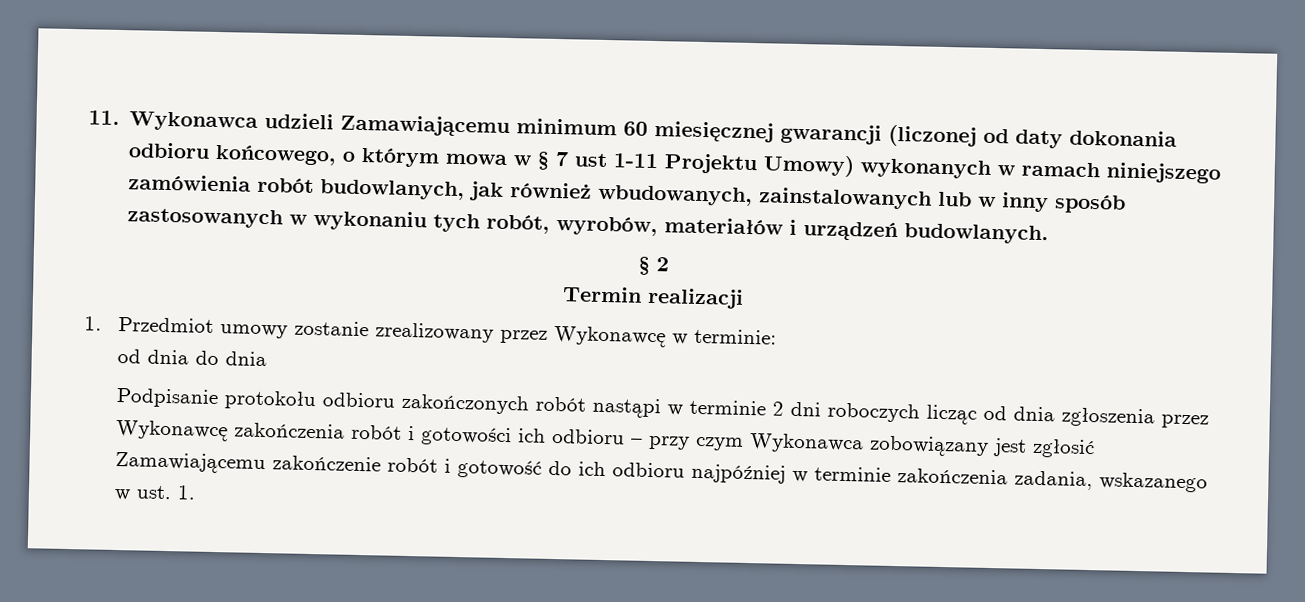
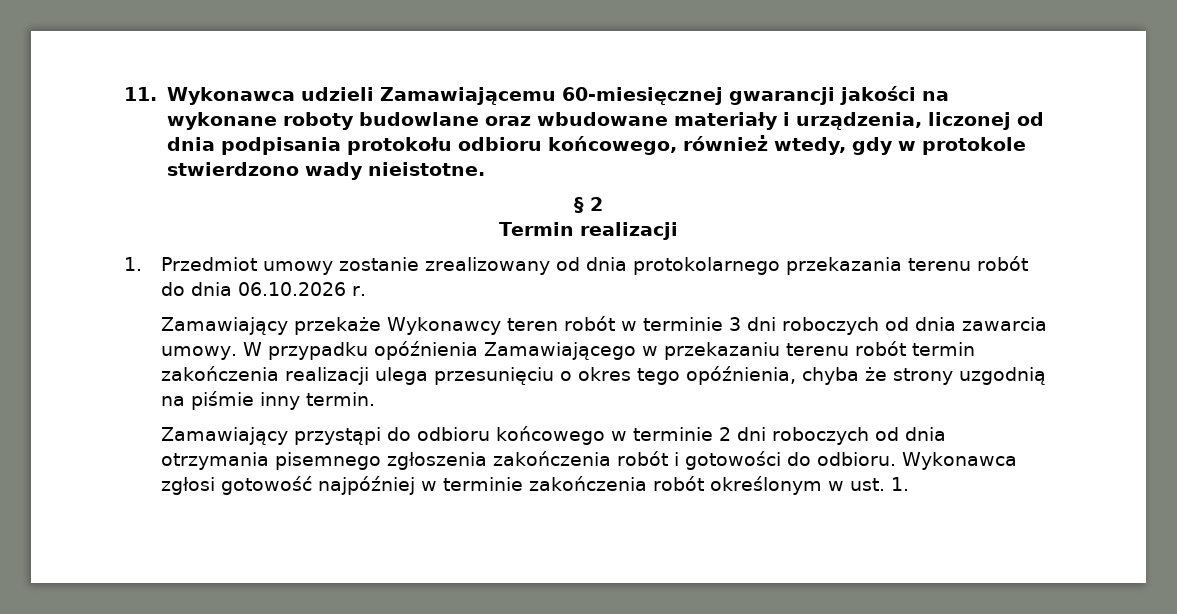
- 11. Wykonawca udzieli Zamawiającemu minimum 60 miesięcznej gwarancji (liczonej od daty dokonania odbioru końcowego, o którym mowa w § 7 ust 1-11 Projektu Umowy) wykonanych w ramach niniejszego zamówienia robót budowlanych, jak również wbudowanych, zainstalowanych lub w inny sposób zastosowanych w wykonaniu tych robót, wyrobów, materiałów i urządzeń budowlanych.
+ 11. Wykonawca udzieli Zamawiającemu 60-miesięcznej gwarancji jakości na wykonane roboty budowlane oraz wbudowane materiały i urządzenia, liczonej od dnia podpisania protokołu odbioru końcowego, również wtedy, gdy w protokole stwierdzono wady nieistotne.
- 1. Przedmiot umowy zostanie zrealizowany przez Wykonawcę w terminie:
- od dnia do dnia
- Podpisanie protokołu odbioru zakończonych robót nastąpi w terminie 2 dni roboczych licząc od dnia zgłoszenia przez Wykonawcę zakończenia robót i gotowości ich odbioru – przy czym Wykonawca zobowiązany jest zgłosić Zamawiającemu zakończenie robót i gotowość do ich odbioru najpóźniej w terminie zakończenia zadania, wskazanego w ust. 1.
+ 1. Przedmiot umowy zostanie zrealizowany od dnia protokolarnego przekazania terenu robót do dnia 06.10.2026 r.
+ Zamawiający przekaże Wykonawcy teren robót w terminie 3 dni roboczych od dnia zawarcia umowy. W przypadku opóźnienia Zamawiającego w przekazaniu terenu robót termin zakończenia realizacji ulega przesunięciu o okres tego opóźnienia, chyba że strony uzgodnią na piśmie inny termin.
+ Zamawiający przystąpi do odbioru końcowego w terminie 2 dni roboczych od dnia otrzymania pisemnego zgłoszenia zakończenia robót i gotowości do odbioru. Wykonawca zgłosi gotowość najpóźniej w terminie zakończenia robót określonym w ust. 1.

